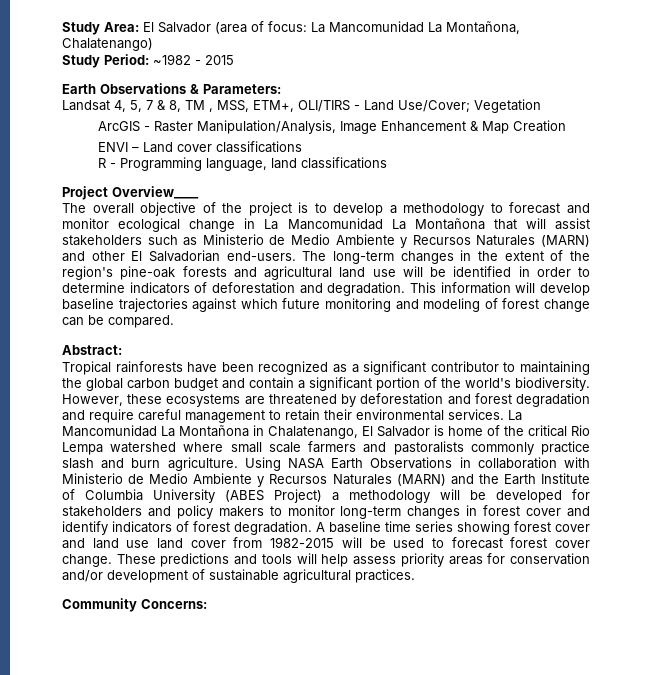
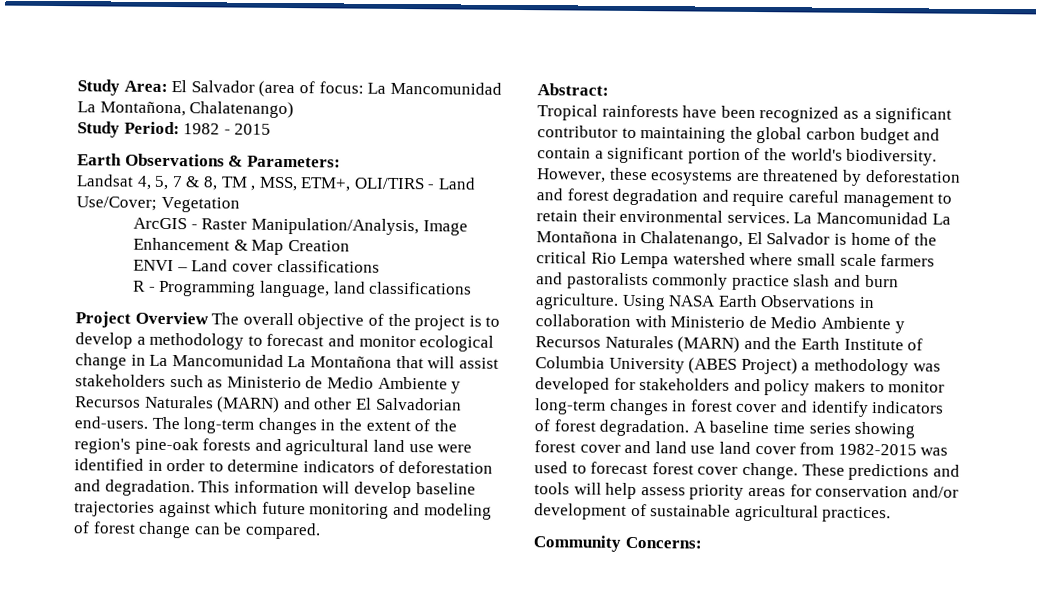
- Study Period: ~1982 - 2015
+ Study Period: 1982 - 2015
- Project Overview____
- The overall objective of the project is to develop a methodology to forecast and monitor ecological change in La Mancomunidad La Montañona that will assist stakeholders such as Ministerio de Medio Ambiente y Recursos Naturales (MARN) and other El Salvadorian end-users.
+ Project Overview The overall objective of the project is to develop a methodology to forecast and monitor ecological change in La Mancomunidad La Montañona that will assist stakeholders such as Ministerio de Medio Ambiente y Recursos Naturales (MARN) and other El Salvadorian end-users.
- The long-term changes in the extent of the region's pine-oak forests and agricultural land use will be identified in order to determine indicators of deforestation and degradation.
+ The long-term changes in the extent of the region's pine-oak forests and agricultural land use were identified in order to determine indicators of deforestation and degradation.
- Using NASA Earth Observations in collaboration with Ministerio de Medio Ambiente y Recursos Naturales (MARN) and the Earth Institute of Columbia University (ABES Project) a methodology will be developed for stakeholders and policy makers to monitor long-term changes in forest cover and identify indicators of forest degradation.
+ Using NASA Earth Observations in collaboration with Ministerio de Medio Ambiente y Recursos Naturales (MARN) and the Earth Institute of Columbia University (ABES Project) a methodology was developed for stakeholders and policy makers to monitor long-term changes in forest cover and identify indicators of forest degradation.
- A baseline time series showing forest cover and land use land cover from 1982-2015 will be used to forecast forest cover change.
+ A baseline time series showing forest cover and land use land cover from 1982-2015 was used to forecast forest cover change.

